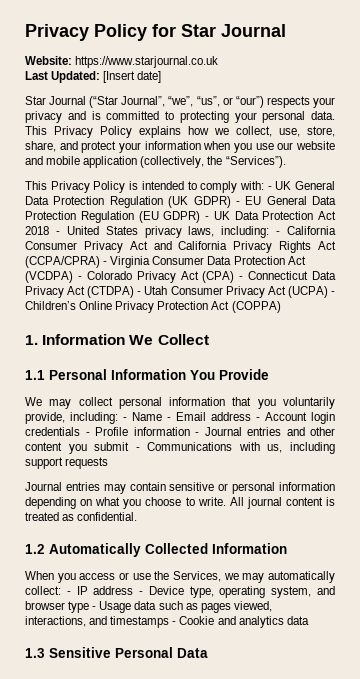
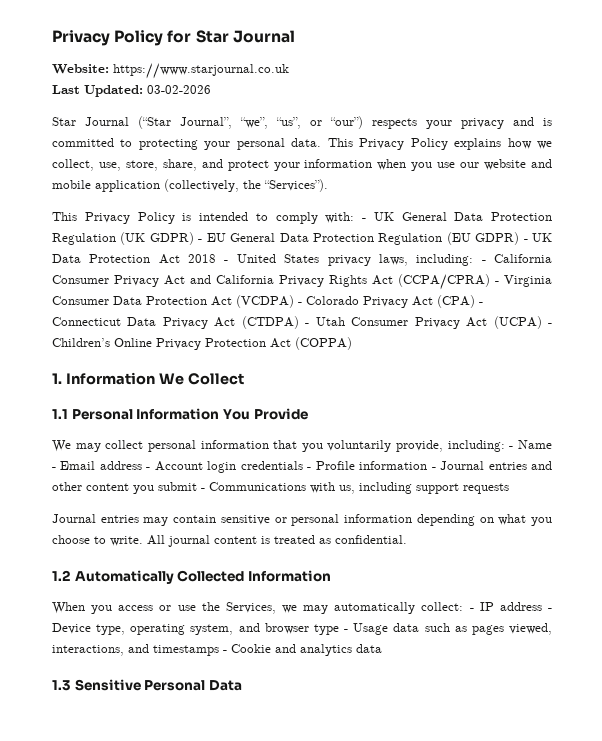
- Last Updated: [Insert date]
+ Last Updated: 03-02-2026

